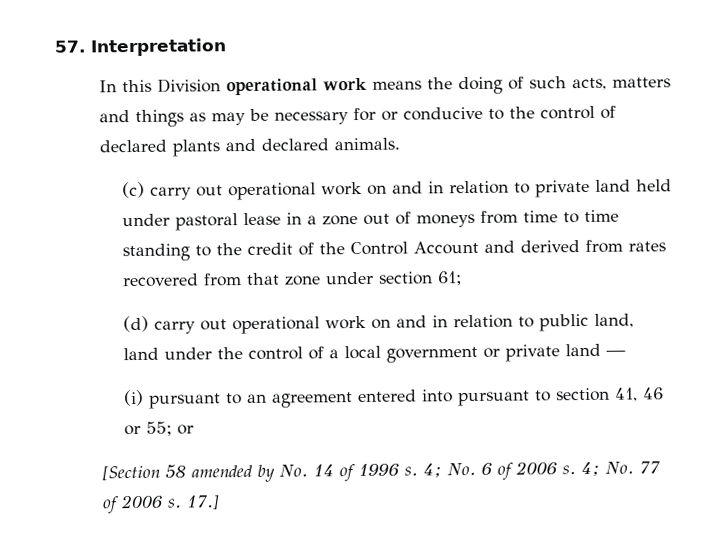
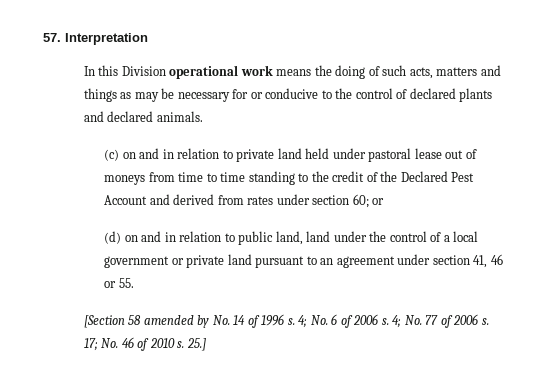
- (c) carry out operational work on and in relation to private land held under pastoral lease in a zone out of moneys from time to time standing to the credit of the Control Account and derived from rates recovered from that zone under section 61;
- (d) carry out operational work on and in relation to public land, land under the control of a local government or private land —
- (i) pursuant to an agreement entered into pursuant to section 41, 46 or 55; or
+ (c) on and in relation to private land held under pastoral lease out of moneys from time to time standing to the credit of the Declared Pest Account and derived from rates under section 60; or
+ (d) on and in relation to public land, land under the control of a local government or private land pursuant to an agreement under section 41, 46 or 55.
- 17.]
+ 17; No. 46 of 2010 s. 25.]

